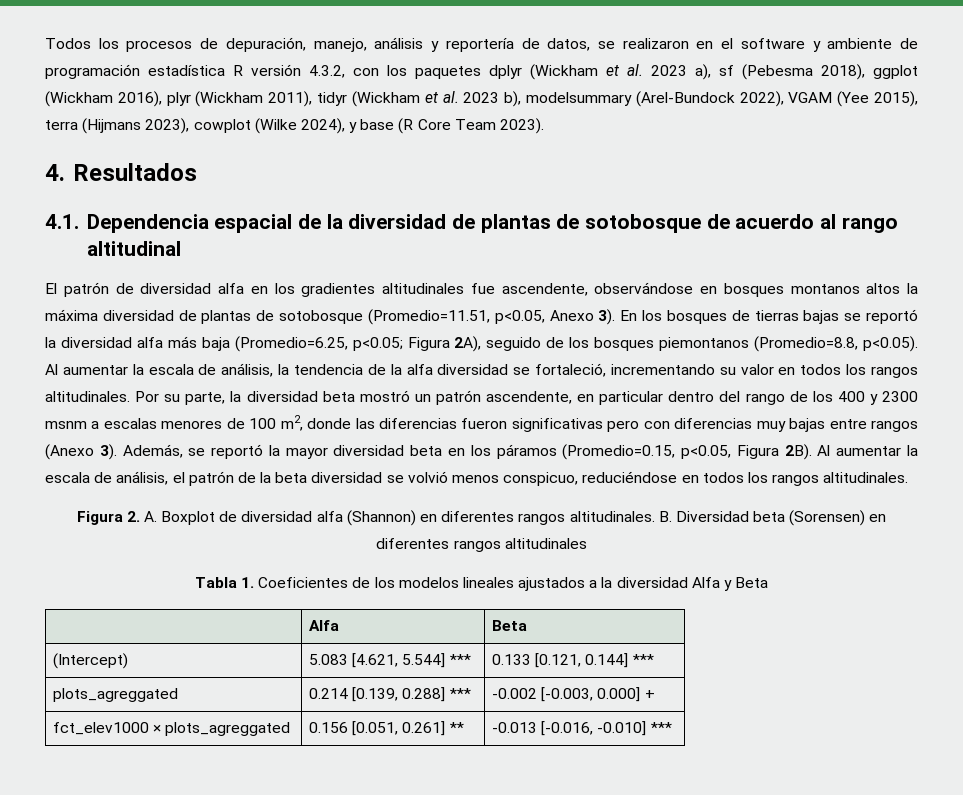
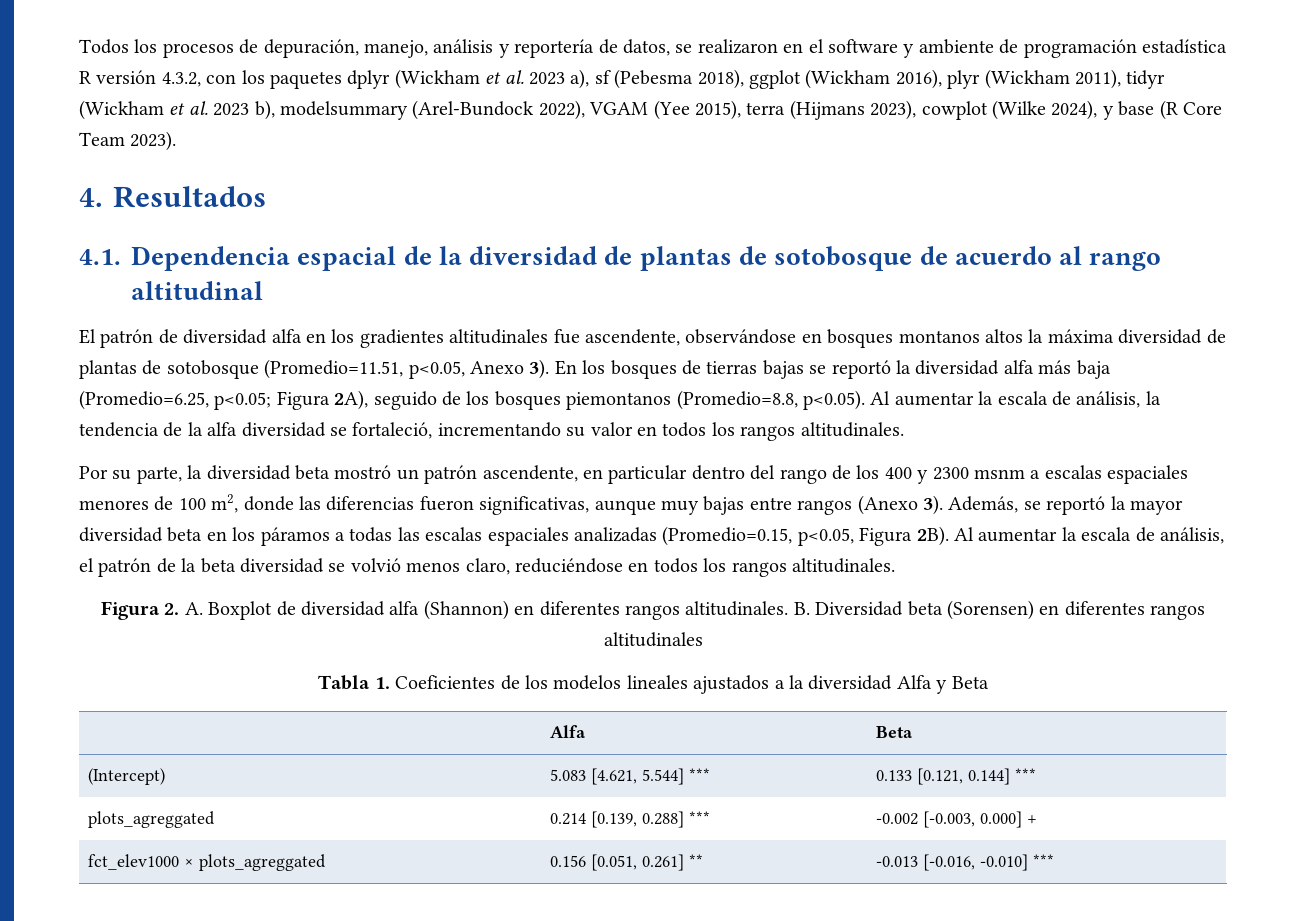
- Figura 2A), seguido de los bosques piemontanos (Promedio=8.8, p<0.05). Al aumentar la escala de análisis, la tendencia de la alfa diversidad se fortaleció, incrementando su valor en todos los rangos altitudinales. Por su parte, la diversidad beta mostró un patrón ascendente, en particular dentro del rango de los 400 y 2300 msnm a escalas menores de 100 m2, donde las diferencias fueron significativas pero con diferencias muy bajas entre rangos (Anexo 3).
+ Figura 2A), seguido de los bosques piemontanos (Promedio=8.8, p<0.05). Al aumentar la escala de análisis, la tendencia de la alfa diversidad se fortaleció, incrementando su valor en todos los rangos altitudinales.
+ Por su parte, la diversidad beta mostró un patrón ascendente, en particular dentro del rango de los 400 y 2300 msnm a escalas espaciales menores de 100 m2, donde las diferencias fueron significativas, aunque muy bajas entre rangos (Anexo 3).
- Además, se reportó la mayor diversidad beta en los páramos (Promedio=0.15, p<0.05, Figura 2B).
+ Además, se reportó la mayor diversidad beta en los páramos a todas las escalas espaciales analizadas (Promedio=0.15, p<0.05, Figura 2B).
- Al aumentar la escala de análisis, el patrón de la beta diversidad se volvió menos conspicuo, reduciéndose en todos los rangos altitudinales.
+ Al aumentar la escala de análisis, el patrón de la beta diversidad se volvió menos claro, reduciéndose en todos los rangos altitudinales.

